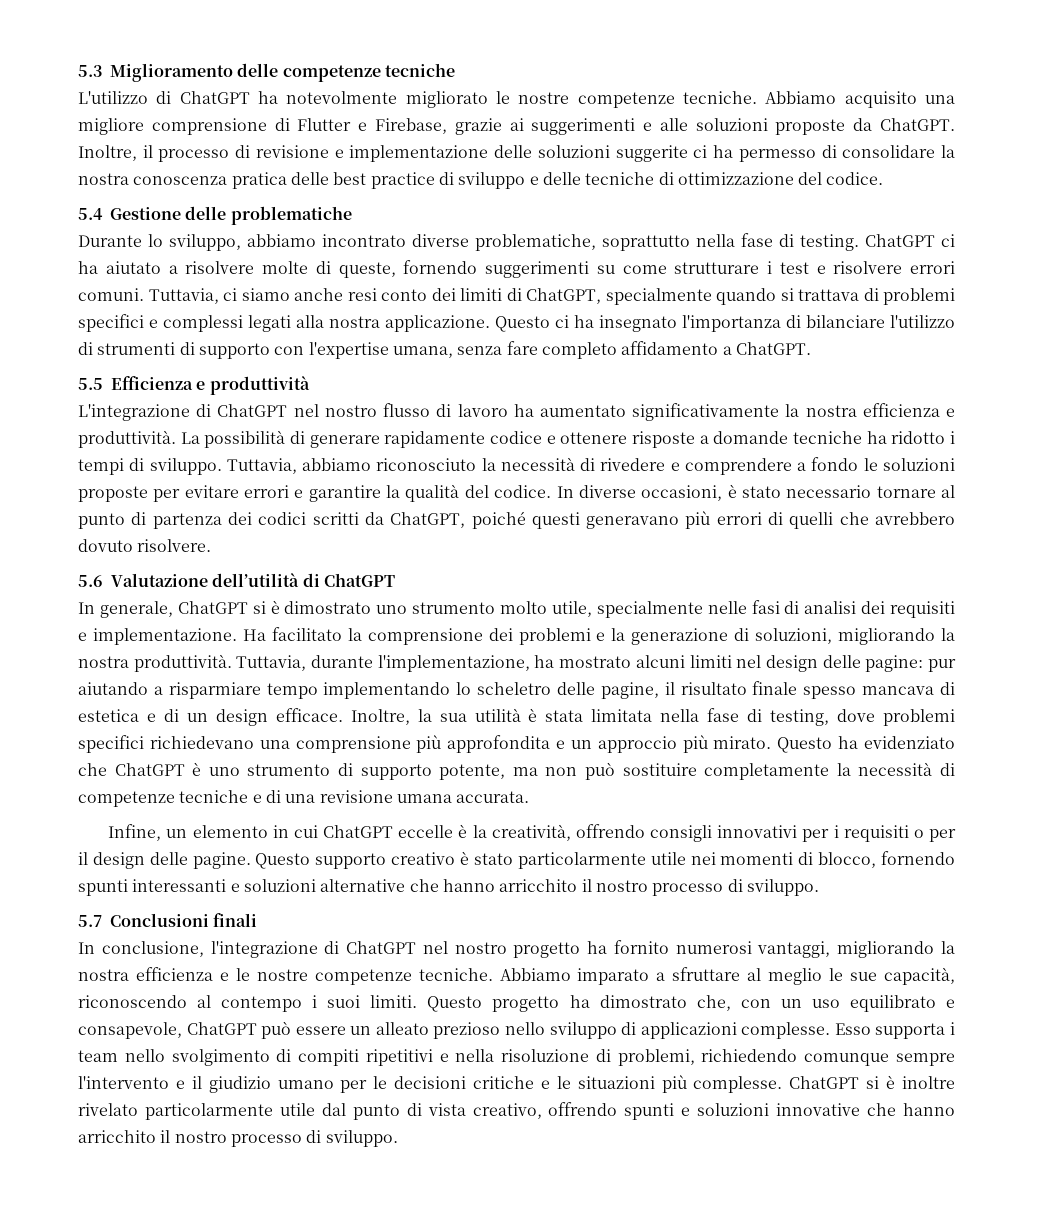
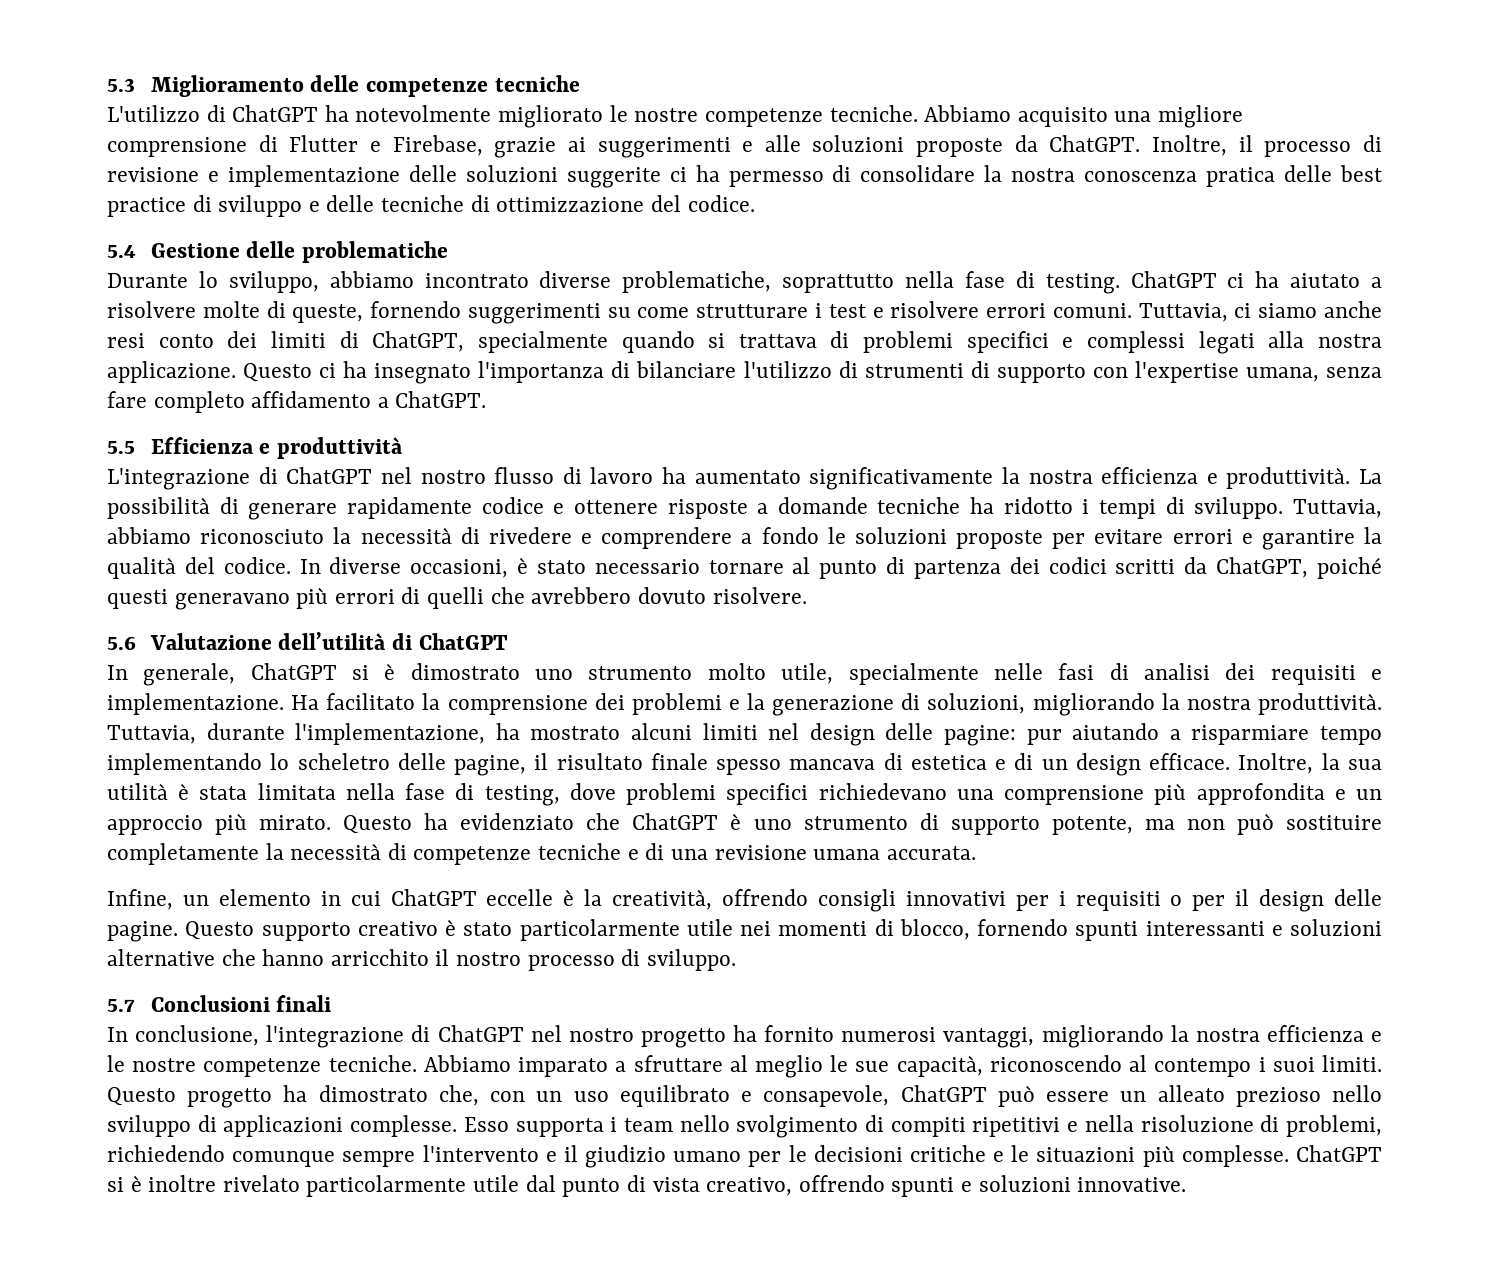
- ChatGPT si è inoltre rivelato particolarmente utile dal punto di vista creativo, offrendo spunti e soluzioni innovative che hanno arricchito il nostro processo di sviluppo.
+ ChatGPT si è inoltre rivelato particolarmente utile dal punto di vista creativo, offrendo spunti e soluzioni innovative.

